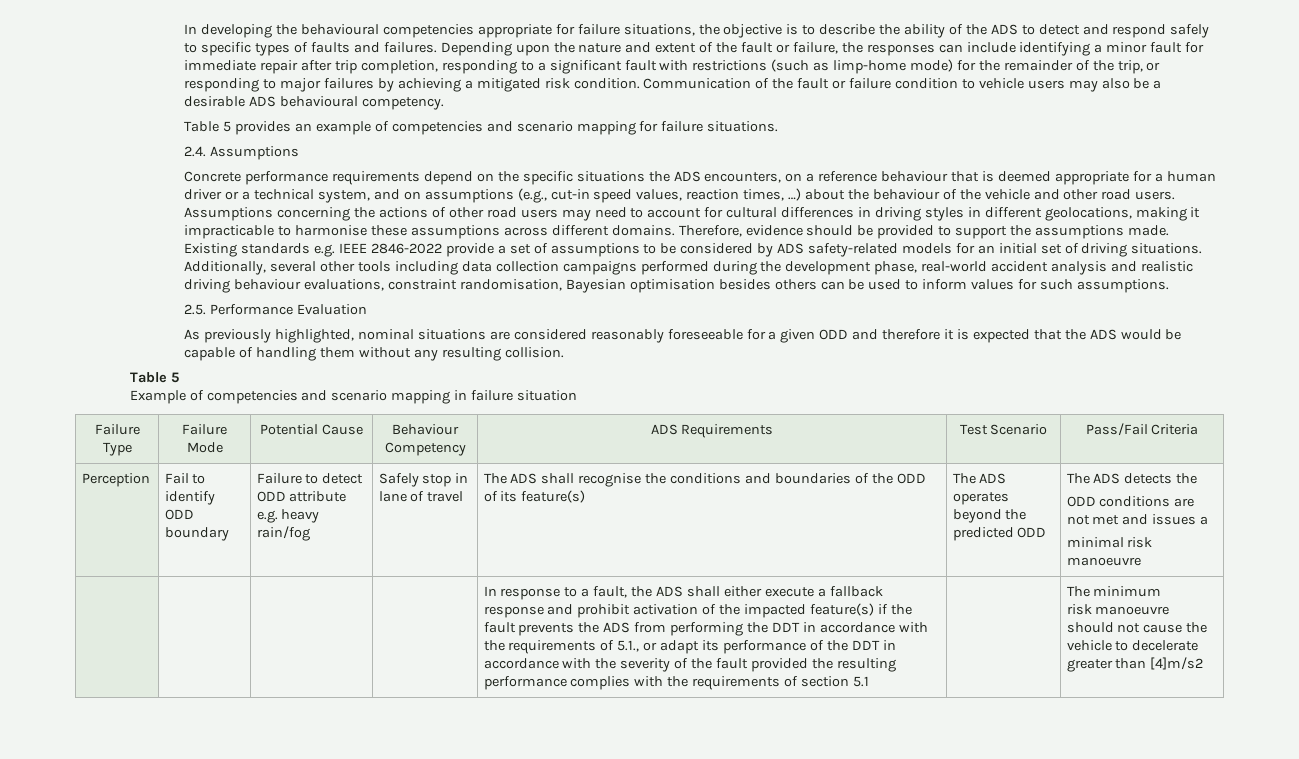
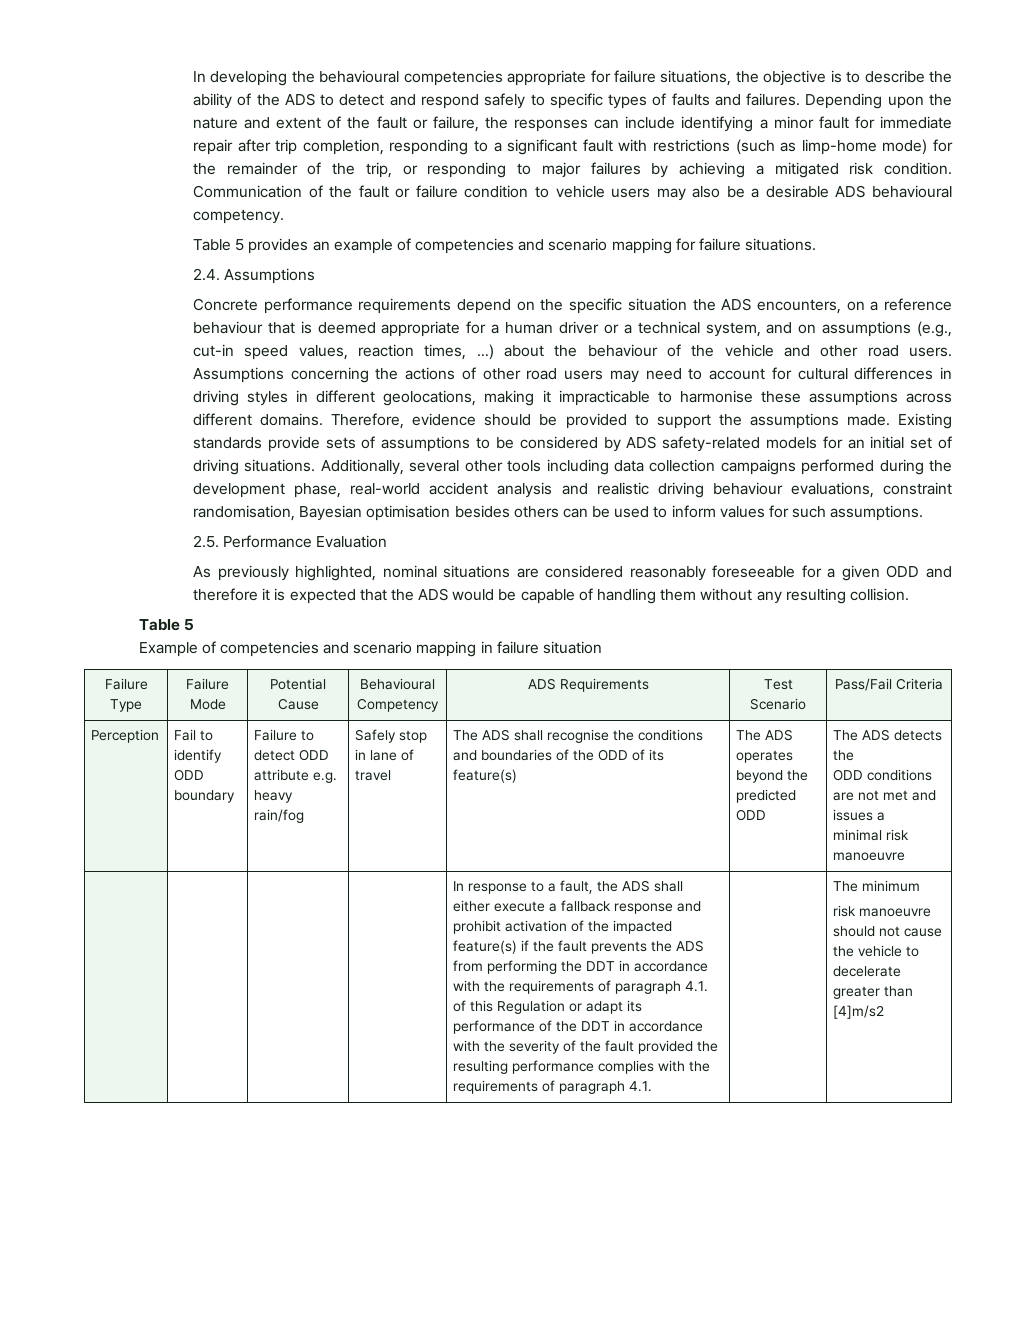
- Concrete performance requirements depend on the specific situations the ADS encounters, on a reference behaviour that is deemed appropriate for a human driver or a technical system, and on assumptions (e.g., cut-in speed values, reaction times, …) about the behaviour of the vehicle and other road users.
+ Concrete performance requirements depend on the specific situation the ADS encounters, on a reference behaviour that is deemed appropriate for a human driver or a technical system, and on assumptions (e.g., cut-in speed values, reaction times, …) about the behaviour of the vehicle and other road users.
- Existing standards e.g. IEEE 2846-2022 provide a set of assumptions to be considered by ADS safety-related models for an initial set of driving situations.
+ Existing standards provide sets of assumptions to be considered by ADS safety-related models for an initial set of driving situations.
- Failure Type | Failure Mode | Potential Cause | Behaviour Competency | ADS Requirements | Test Scenario | Pass/Fail Criteria
+ Failure Type | Failure Mode | Potential Cause | Behavioural Competency | ADS Requirements | Test Scenario | Pass/Fail Criteria
- In response to a fault, the ADS shall either execute a fallback response and prohibit activation of the impacted feature(s) if the fault prevents the ADS from performing the DDT in accordance with the requirements of 5.1., or adapt its performance of the DDT in accordance with the severity of the fault provided the resulting performance complies with the requirements of section 5.1
+ In response to a fault, the ADS shall either execute a fallback response and prohibit activation of the impacted feature(s) if the fault prevents the ADS from performing the DDT in accordance with the requirements of paragraph 4.1. of this Regulation or adapt its performance of the DDT in accordance with the severity of the fault provided the resulting performance complies with the requirements of paragraph 4.1.

